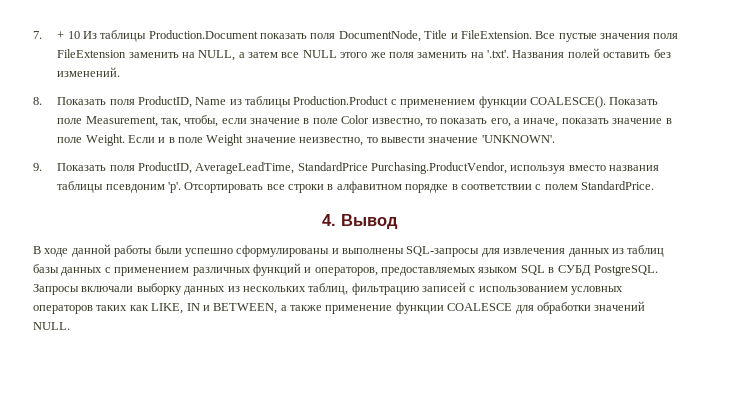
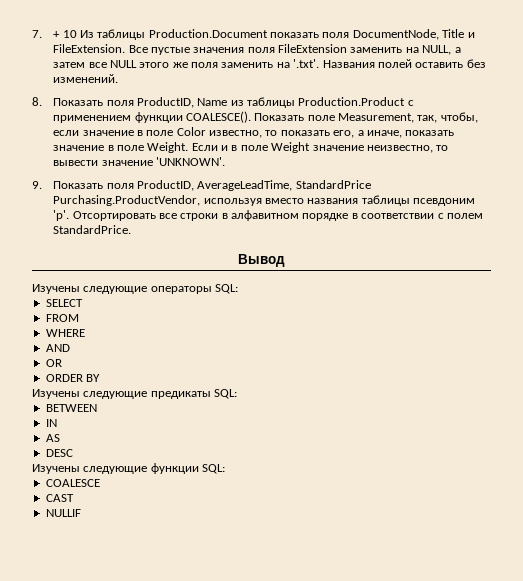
- 4. Вывод
+ Вывод
- В ходе данной работы были успешно сформулированы и выполнены SQL-запросы для извлечения данных из таблиц базы данных с применением различных функций и операторов, предоставляемых языком SQL в СУБД PostgreSQL. Запросы включали выборку данных из нескольких таблиц, фильтрацию записей с использованием условных операторов таких как LIKE, IN и BETWEEN, а также применение функции COALESCE для обработки значений NULL.
+ Изучены следующие операторы SQL:
+ SELECT
+ FROM
+ WHERE
+ AND
+ OR
+ ORDER BY
+ Изучены следующие предикаты SQL:
+ BETWEEN
+ IN
+ AS
+ DESC
+ Изучены следующие функции SQL:
+ COALESCE
+ CAST
+ NULLIF

